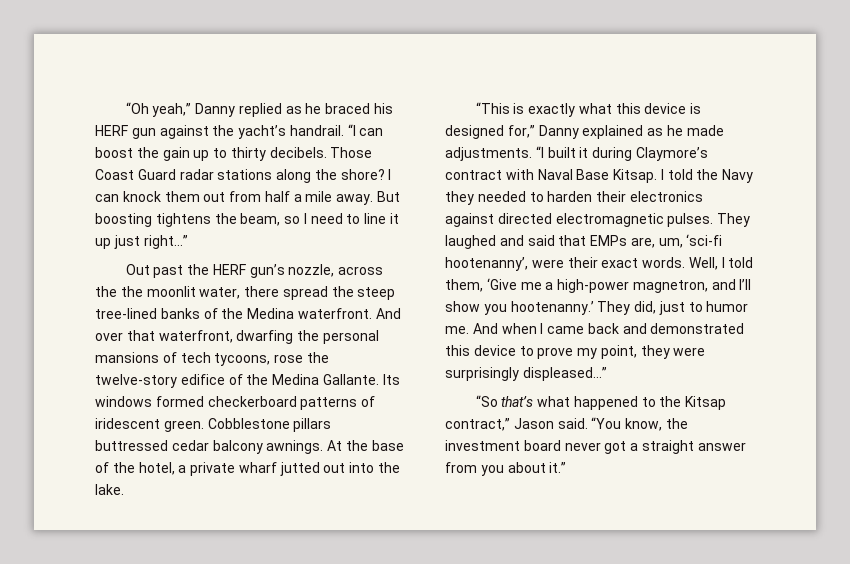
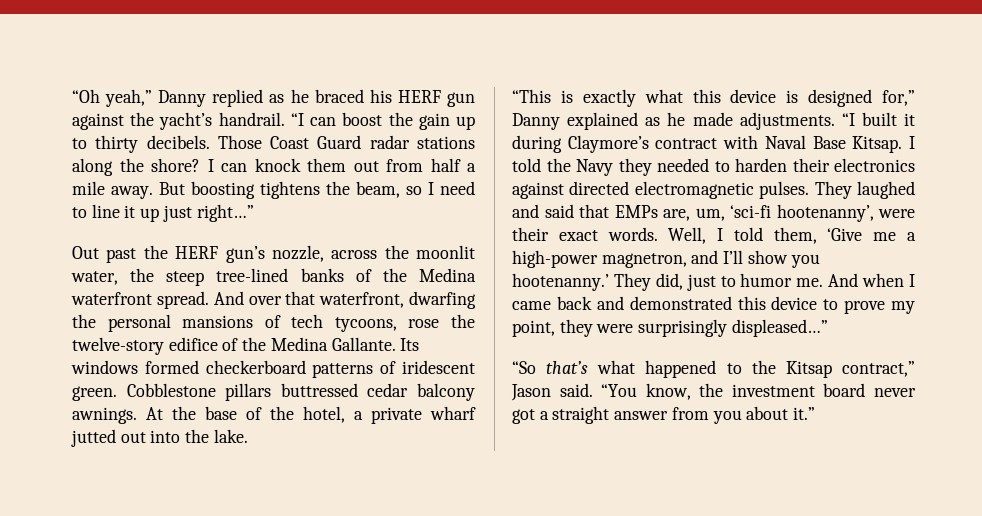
- Out past the HERF gun’s nozzle, across the the moonlit water, there spread the steep tree-lined banks of the Medina waterfront.
+ Out past the HERF gun’s nozzle, across the moonlit water, the steep tree-lined banks of the Medina waterfront spread.

